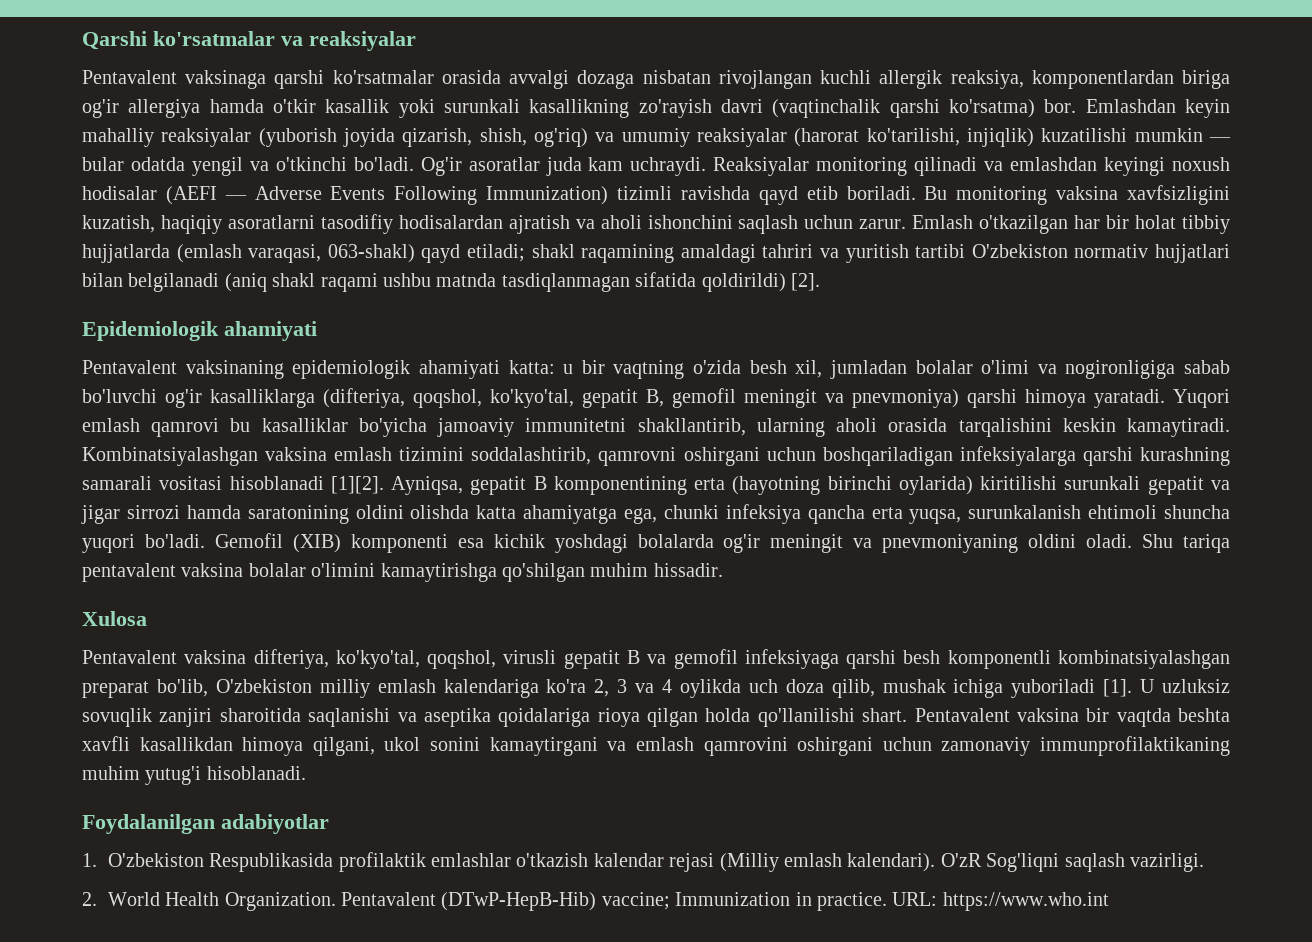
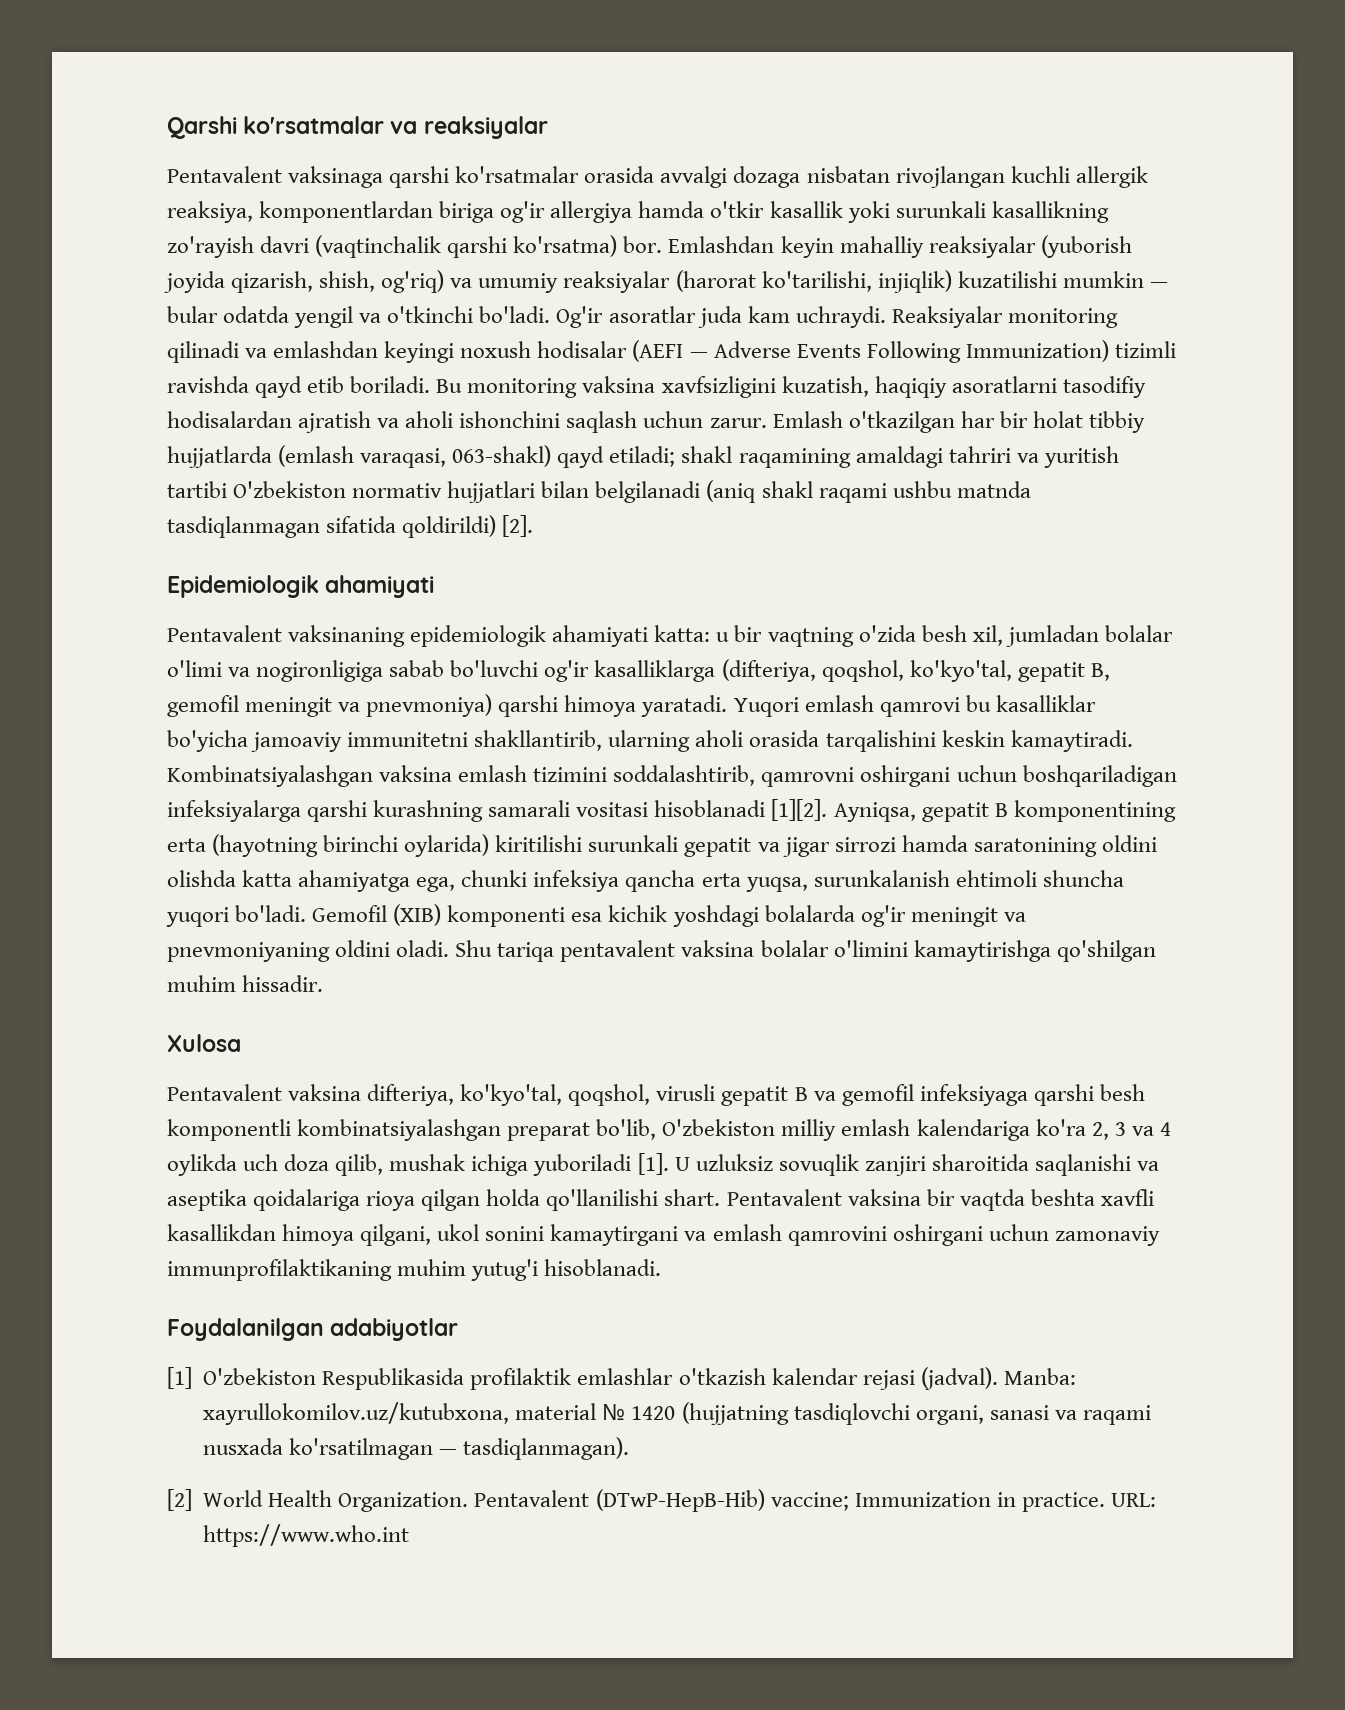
- 1. O'zbekiston Respublikasida profilaktik emlashlar o'tkazish kalendar rejasi (Milliy emlash kalendari). O'zR Sog'liqni saqlash vazirligi.
- 2. World Health Organization.
+ [1] O'zbekiston Respublikasida profilaktik emlashlar o'tkazish kalendar rejasi (jadval). Manba: xayrullokomilov.uz/kutubxona, material № 1420 (hujjatning tasdiqlovchi organi, sanasi va raqami nusxada ko'rsatilmagan — tasdiqlanmagan).
+ [2] World Health Organization.

